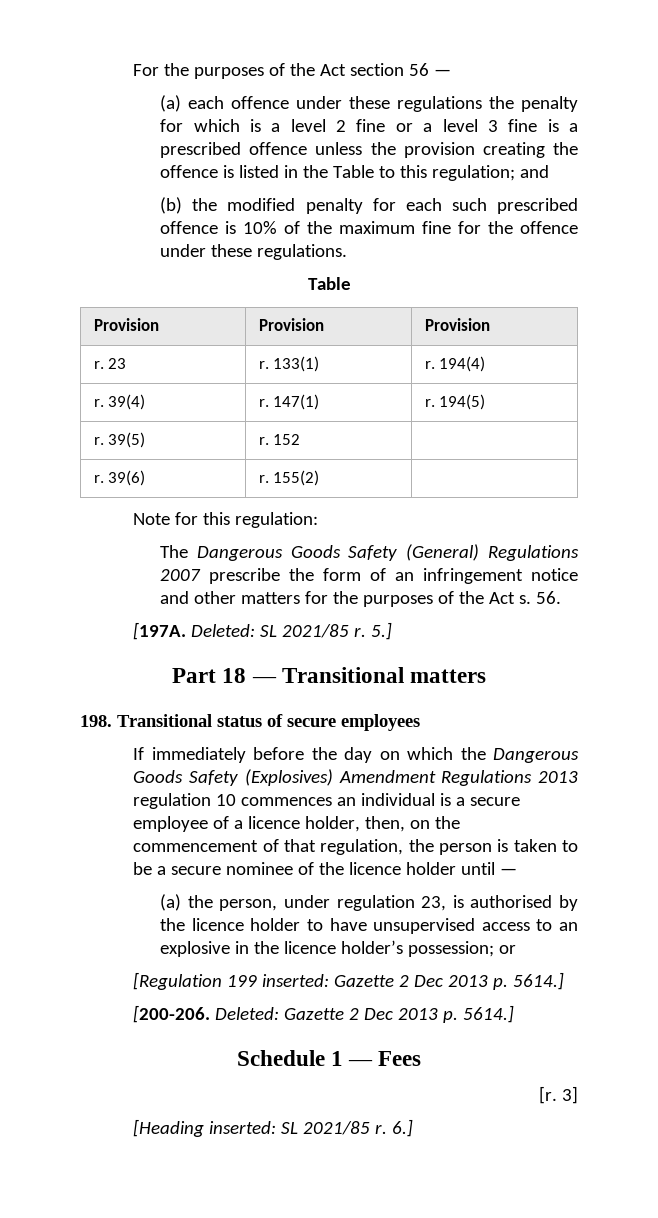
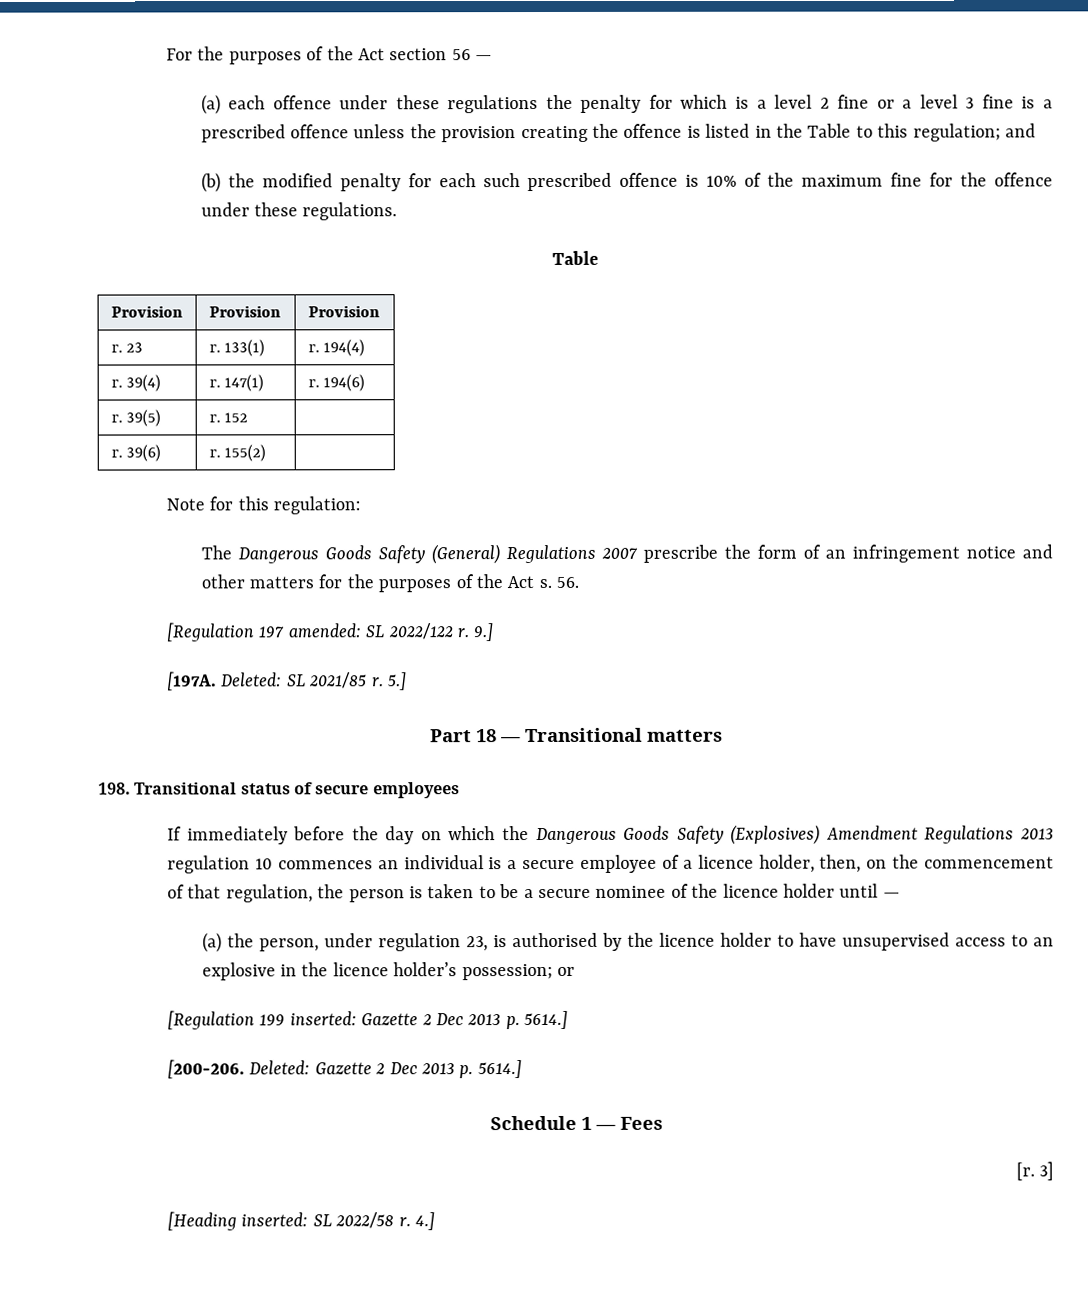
- r. 39(4) | r. 147(1) | r. 194(5)
+ r. 39(4) | r. 147(1) | r. 194(6)
+ [Regulation 197 amended: SL 2022/122 r. 9.]
- [Heading inserted: SL 2021/85 r. 6.]
+ [Heading inserted: SL 2022/58 r. 4.]

